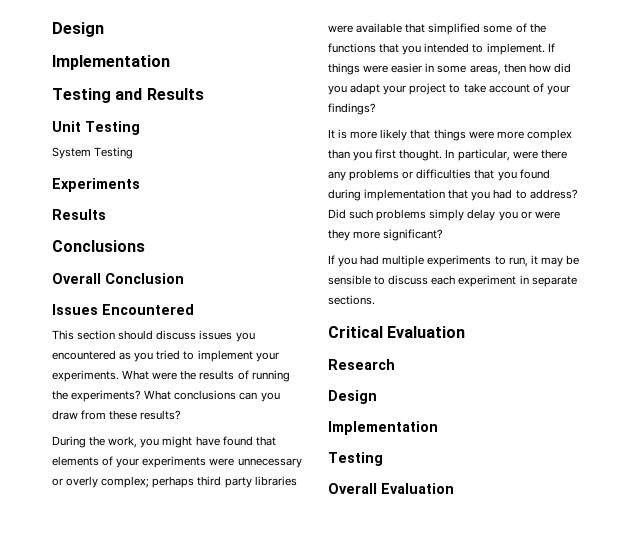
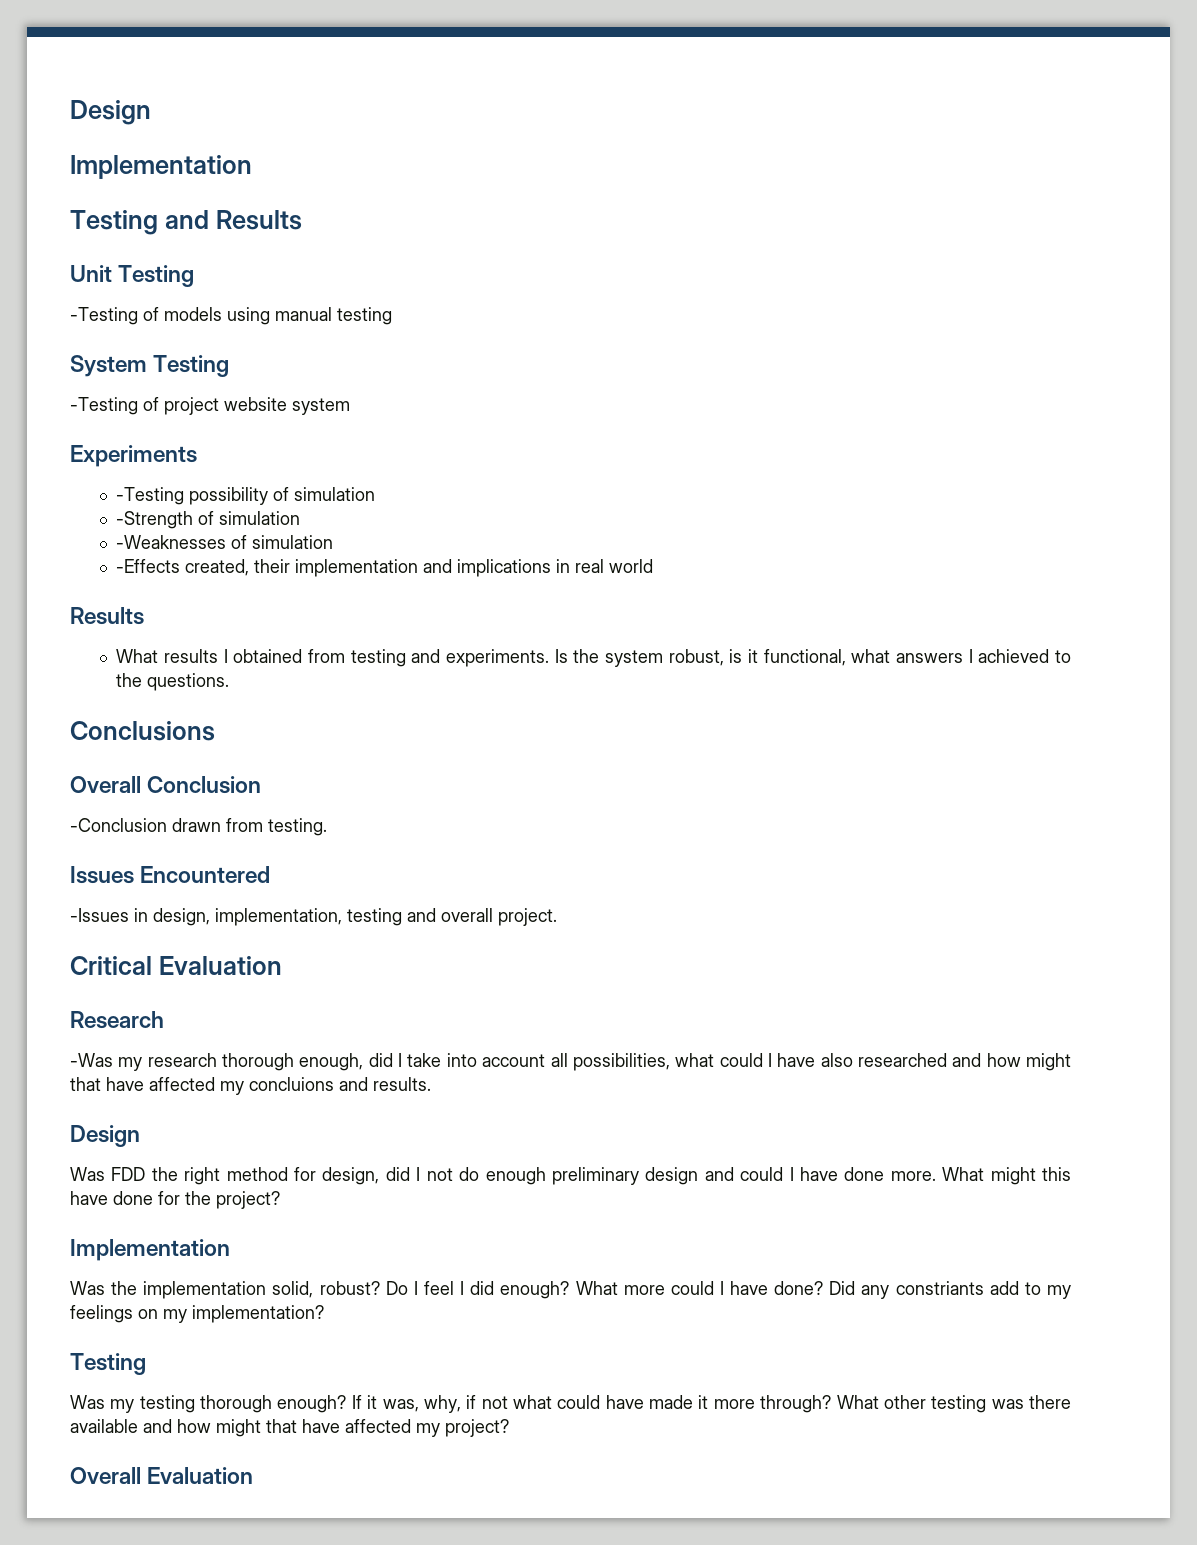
+ -Testing of models using manual testing
  System Testing
+ -Testing of project website system
  Experiments
+ -Testing possibility of simulation
+ -Strength of simulation
+ -Weaknesses of simulation
+ -Effects created, their implementation and implications in real world
  Results
+ What results I obtained from testing and experiments. Is the system robust, is it functional, what answers I achieved to the questions.
  Conclusions
  Overall Conclusion
+ -Conclusion drawn from testing.
  Issues Encountered
- This section should discuss issues you encountered as you tried to implement your experiments. What were the results of running the experiments? What conclusions can you draw from these results?
- During the work, you might have found that elements of your experiments were unnecessary or overly complex; perhaps third party libraries were available that simplified some of the functions that you intended to implement. If things were easier in some areas, then how did you adapt your project to take account of your findings?
- It is more likely that things were more complex than you first thought. In particular, were there any problems or difficulties that you found during implementation that you had to address? Did such problems simply delay you or were they more significant?
- If you had multiple experiments to run, it may be sensible to discuss each experiment in separate sections.
+ -Issues in design, implementation, testing and overall project.
  Critical Evaluation
  Research
+ -Was my research thorough enough, did I take into account all possibilities, what could I have also researched and how might that have affected my concluions and results.
  Design
+ Was FDD the right method for design, did I not do enough preliminary design and could I have done more. What might this have done for the project?
  Implementation
+ Was the implementation solid, robust? Do I feel I did enough? What more could I have done? Did any constriants add to my feelings on my implementation?
  Testing
+ Was my testing thorough enough? If it was, why, if not what could have made it more through? What other testing was there available and how might that have affected my project?

